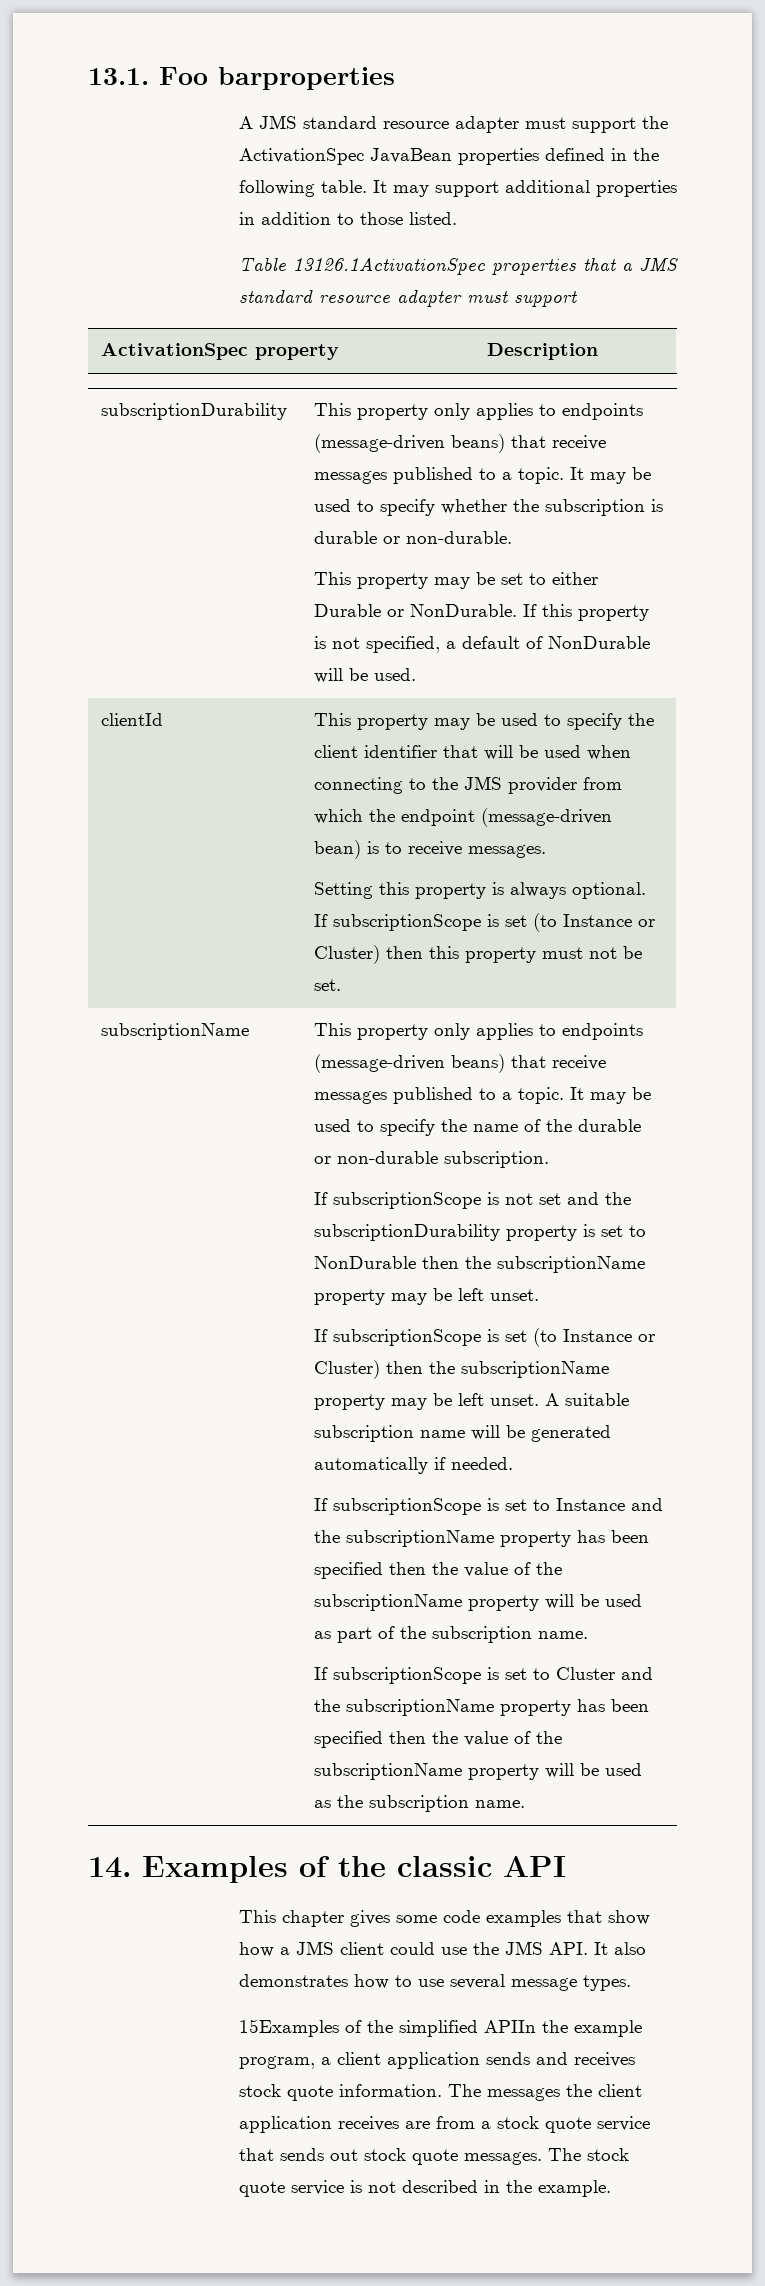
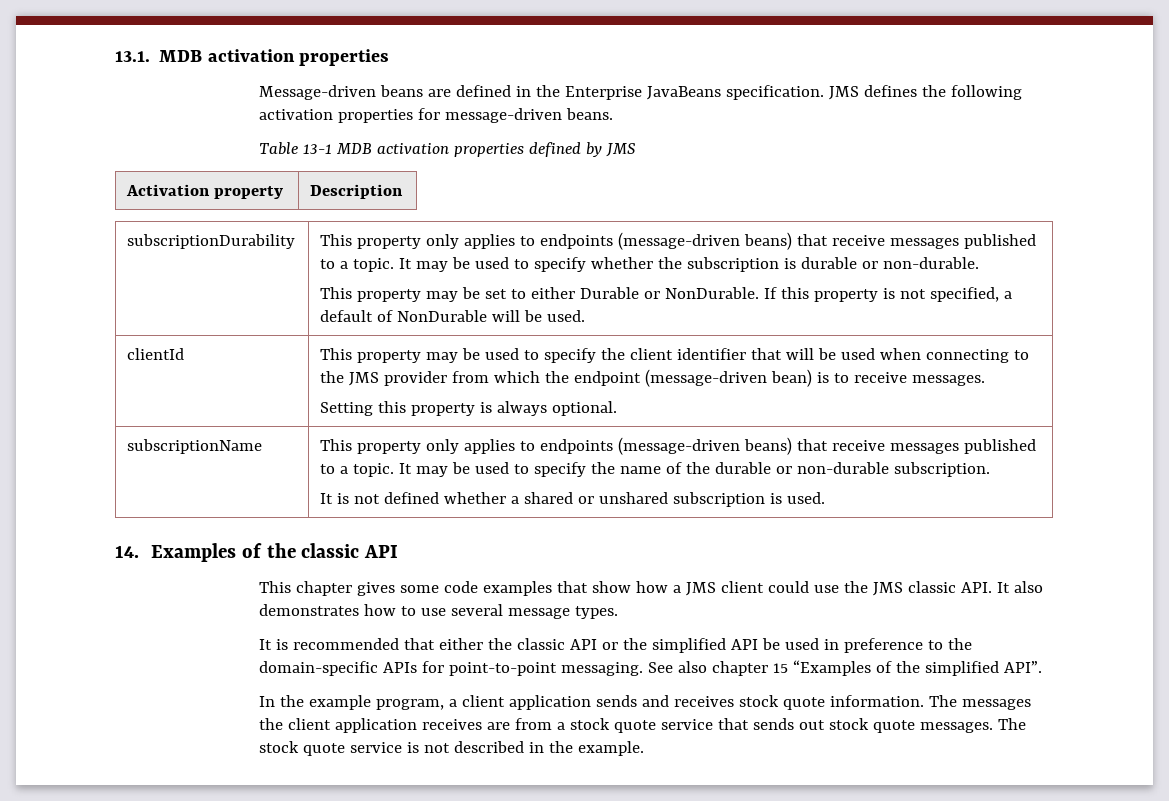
- 13.1. Foo barproperties
- A JMS standard resource adapter must support the ActivationSpec JavaBean properties defined in the following table. It may support additional properties in addition to those listed.
- Table 13126.1ActivationSpec properties that a JMS standard resource adapter must support
- ActivationSpec property | Description
+ 13.1. MDB activation properties
+ Message-driven beans are defined in the Enterprise JavaBeans specification. JMS defines the following activation properties for message-driven beans.
+ Table 13-1 MDB activation properties defined by JMS
+ Activation property | Description
- If subscriptionScope is set (to Instance or Cluster) then this property must not be set.
- If subscriptionScope is not set and the subscriptionDurability property is set to NonDurable then the subscriptionName property may be left unset.
- If subscriptionScope is set (to Instance or Cluster) then the subscriptionName property may be left unset. A suitable subscription name will be generated automatically if needed.
- If subscriptionScope is set to Instance and the subscriptionName property has been specified then the value of the subscriptionName property will be used as part of the subscription name.
- If subscriptionScope is set to Cluster and the subscriptionName property has been specified then the value of the subscriptionName property will be used as the subscription name.
+ It is not defined whether a shared or unshared subscription is used.
- This chapter gives some code examples that show how a JMS client could use the JMS API. It also demonstrates how to use several message types.
+ This chapter gives some code examples that show how a JMS client could use the JMS classic API. It also demonstrates how to use several message types.
- 15Examples of the simplified APIIn the example program, a client application sends and receives stock quote information.
+ It is recommended that either the classic API or the simplified API be used in preference to the domain-specific APIs for point-to-point messaging. See also chapter 15 “Examples of the simplified API”.
+ In the example program, a client application sends and receives stock quote information.

